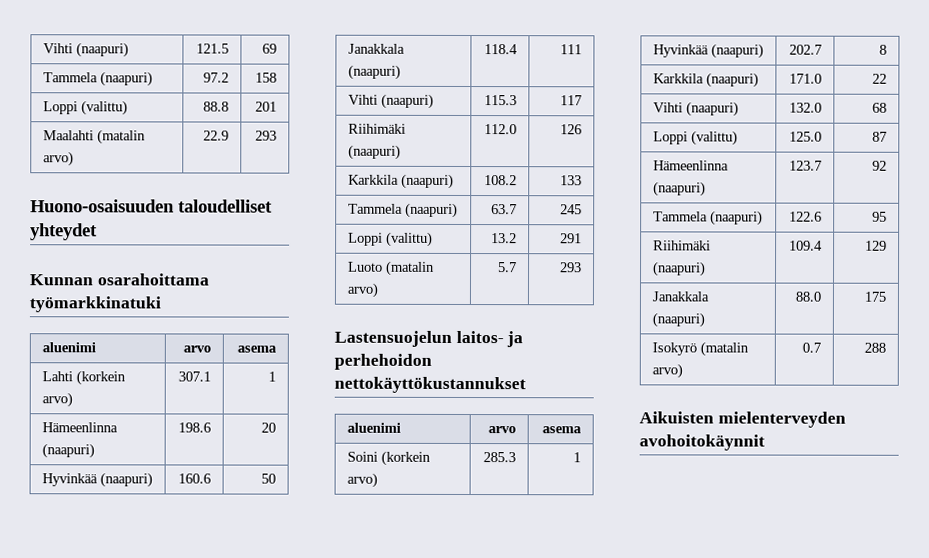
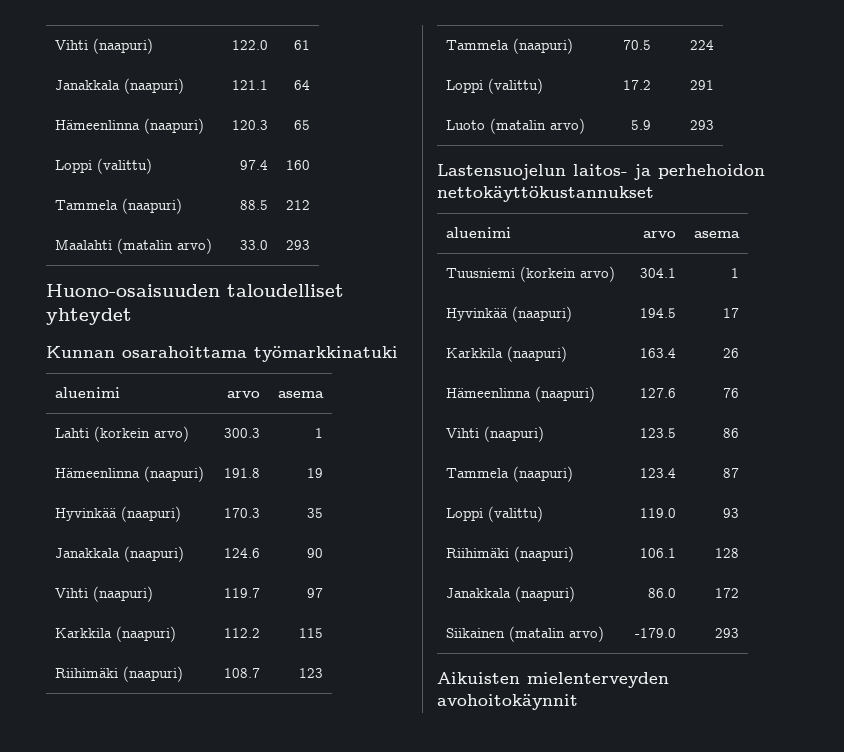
- Vihti (naapuri) | 121.5 | 69
- Tammela (naapuri) | 97.2 | 158
- Loppi (valittu) | 88.8 | 201
+ Vihti (naapuri) | 122.0 | 61
+ Janakkala (naapuri) | 121.1 | 64
+ Hämeenlinna (naapuri) | 120.3 | 65
+ Loppi (valittu) | 97.4 | 160
+ Tammela (naapuri) | 88.5 | 212
- Maalahti (matalin arvo) | 22.9 | 293
+ Maalahti (matalin arvo) | 33.0 | 293
- Lahti (korkein arvo) | 307.1 | 1
+ Lahti (korkein arvo) | 300.3 | 1
- Hämeenlinna (naapuri) | 198.6 | 20
- Hyvinkää (naapuri) | 160.6 | 50
- Janakkala (naapuri) | 118.4 | 111
- Vihti (naapuri) | 115.3 | 117
- Riihimäki (naapuri) | 112.0 | 126
- Karkkila (naapuri) | 108.2 | 133
- Tammela (naapuri) | 63.7 | 245
- Loppi (valittu) | 13.2 | 291
+ Hämeenlinna (naapuri) | 191.8 | 19
+ Hyvinkää (naapuri) | 170.3 | 35
+ Janakkala (naapuri) | 124.6 | 90
+ Vihti (naapuri) | 119.7 | 97
+ Karkkila (naapuri) | 112.2 | 115
+ Riihimäki (naapuri) | 108.7 | 123
+ Tammela (naapuri) | 70.5 | 224
+ Loppi (valittu) | 17.2 | 291
- Luoto (matalin arvo) | 5.7 | 293
+ Luoto (matalin arvo) | 5.9 | 293
- Soini (korkein arvo) | 285.3 | 1
+ Tuusniemi (korkein arvo) | 304.1 | 1
- Hyvinkää (naapuri) | 202.7 | 8
- Karkkila (naapuri) | 171.0 | 22
- Vihti (naapuri) | 132.0 | 68
- Loppi (valittu) | 125.0 | 87
- Hämeenlinna (naapuri) | 123.7 | 92
- Tammela (naapuri) | 122.6 | 95
- Riihimäki (naapuri) | 109.4 | 129
- Janakkala (naapuri) | 88.0 | 175
- Isokyrö (matalin arvo) | 0.7 | 288
+ Hyvinkää (naapuri) | 194.5 | 17
+ Karkkila (naapuri) | 163.4 | 26
+ Hämeenlinna (naapuri) | 127.6 | 76
+ Vihti (naapuri) | 123.5 | 86
+ Tammela (naapuri) | 123.4 | 87
+ Loppi (valittu) | 119.0 | 93
+ Riihimäki (naapuri) | 106.1 | 128
+ Janakkala (naapuri) | 86.0 | 172
+ Siikainen (matalin arvo) | -179.0 | 293

